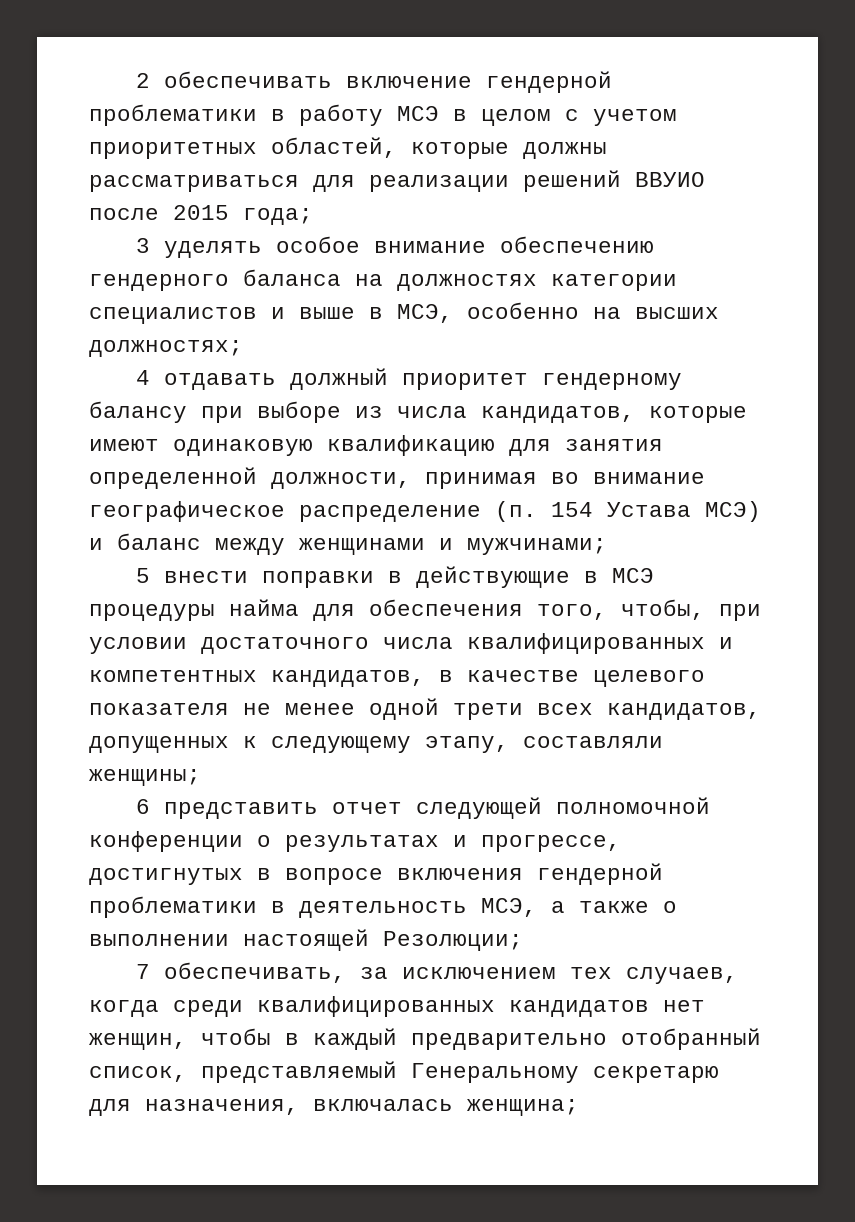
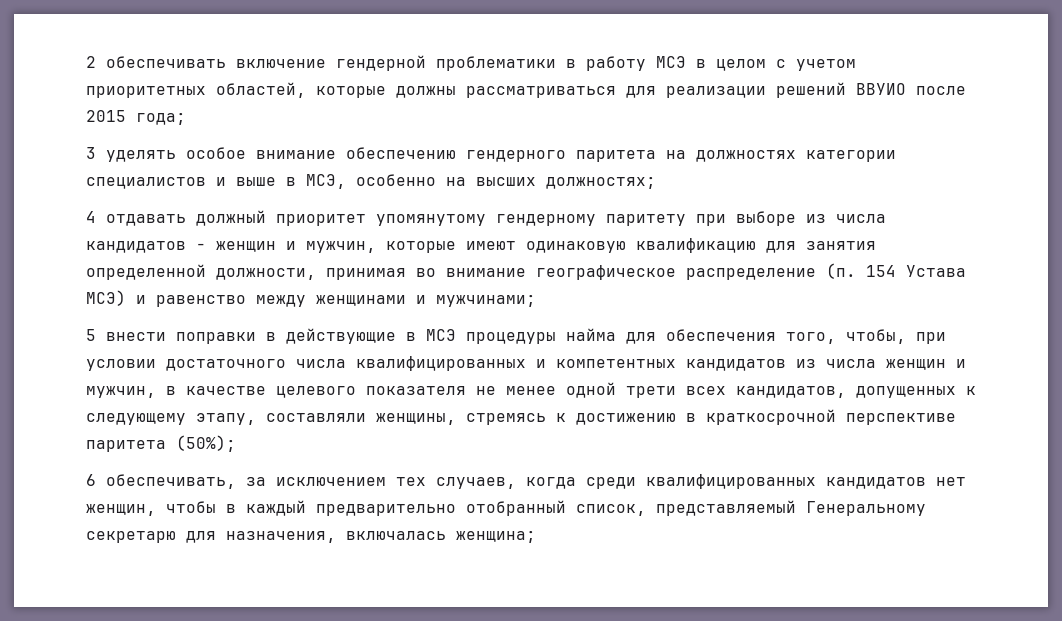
- 3 уделять особое внимание обеспечению гендерного баланса на должностях категории специалистов и выше в МСЭ, особенно на высших должностях;
+ 3 уделять особое внимание обеспечению гендерного паритета на должностях категории специалистов и выше в МСЭ, особенно на высших должностях;
- 4 отдавать должный приоритет гендерному балансу при выборе из числа кандидатов, которые имеют одинаковую квалификацию для занятия определенной должности, принимая во внимание географическое распределение (п. 154 Устава МСЭ) и баланс между женщинами и мужчинами;
+ 4 отдавать должный приоритет упомянутому гендерному паритету при выборе из числа кандидатов - женщин и мужчин, которые имеют одинаковую квалификацию для занятия определенной должности, принимая во внимание географическое распределение (п. 154 Устава МСЭ) и равенство между женщинами и мужчинами;
- 5 внести поправки в действующие в МСЭ процедуры найма для обеспечения того, чтобы, при условии достаточного числа квалифицированных и компетентных кандидатов, в качестве целевого показателя не менее одной трети всех кандидатов, допущенных к следующему этапу, составляли женщины;
- 6 представить отчет следующей полномочной конференции о результатах и прогрессе, достигнутых в вопросе включения гендерной проблематики в деятельность МСЭ, а также о выполнении настоящей Резолюции;
- 7 обеспечивать, за исключением тех случаев, когда среди квалифицированных кандидатов нет женщин, чтобы в каждый предварительно отобранный список, представляемый Генеральному секретарю для назначения, включалась женщина;
+ 5 внести поправки в действующие в МСЭ процедуры найма для обеспечения того, чтобы, при условии достаточного числа квалифицированных и компетентных кандидатов из числа женщин и мужчин, в качестве целевого показателя не менее одной трети всех кандидатов, допущенных к следующему этапу, составляли женщины, стремясь к достижению в краткосрочной перспективе паритета (50%);
+ 6 обеспечивать, за исключением тех случаев, когда среди квалифицированных кандидатов нет женщин, чтобы в каждый предварительно отобранный список, представляемый Генеральному секретарю для назначения, включалась женщина;

